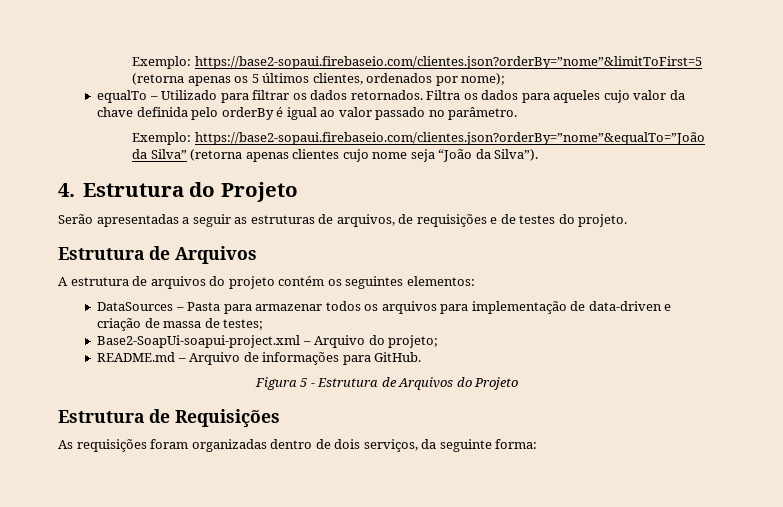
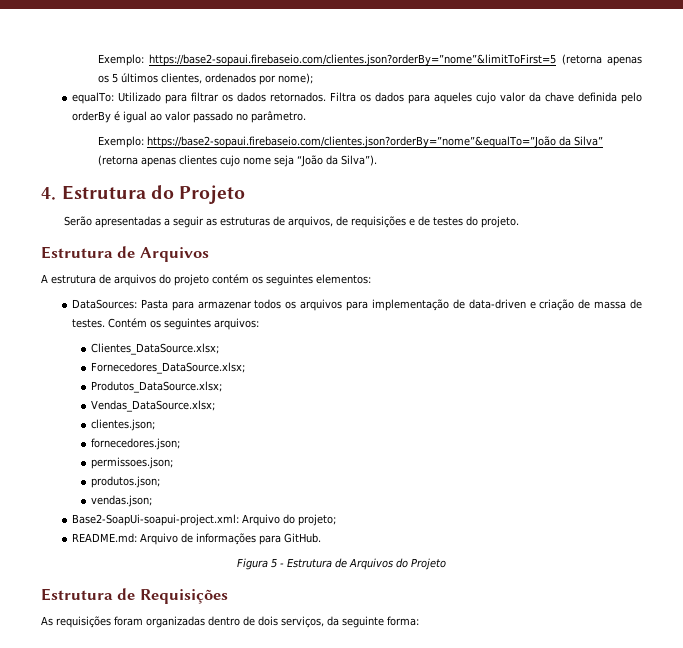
- equalTo – Utilizado para filtrar os dados retornados.
+ equalTo: Utilizado para filtrar os dados retornados.
- DataSources – Pasta para armazenar todos os arquivos para implementação de data-driven e criação de massa de testes;
- Base2-SoapUi-soapui-project.xml – Arquivo do projeto;
+ DataSources: Pasta para armazenar todos os arquivos para implementação de data-driven e criação de massa de testes. Contém os seguintes arquivos:
+ Clientes_DataSource.xlsx;
+ Fornecedores_DataSource.xlsx;
+ Produtos_DataSource.xlsx;
+ Vendas_DataSource.xlsx;
+ clientes.json;
+ fornecedores.json;
+ permissoes.json;
+ produtos.json;
+ vendas.json;
+ Base2-SoapUi-soapui-project.xml: Arquivo do projeto;
- README.md – Arquivo de informações para GitHub.
+ README.md: Arquivo de informações para GitHub.

